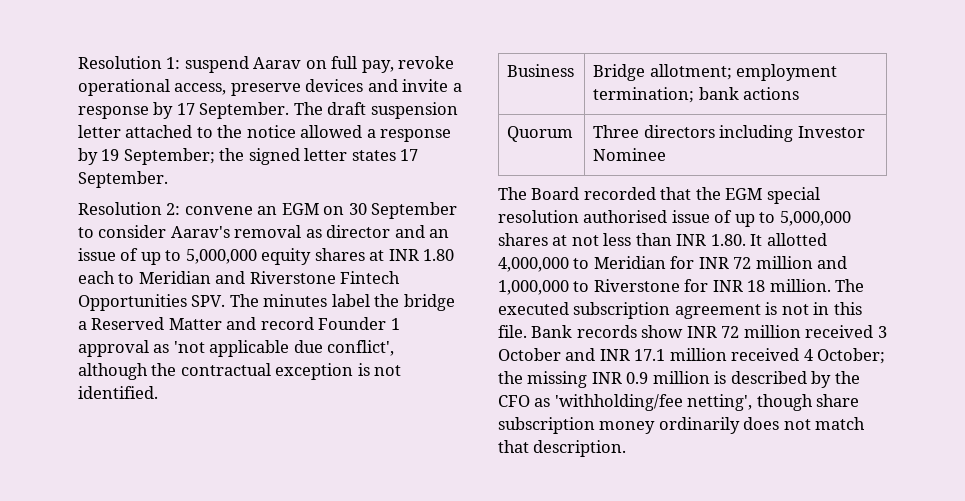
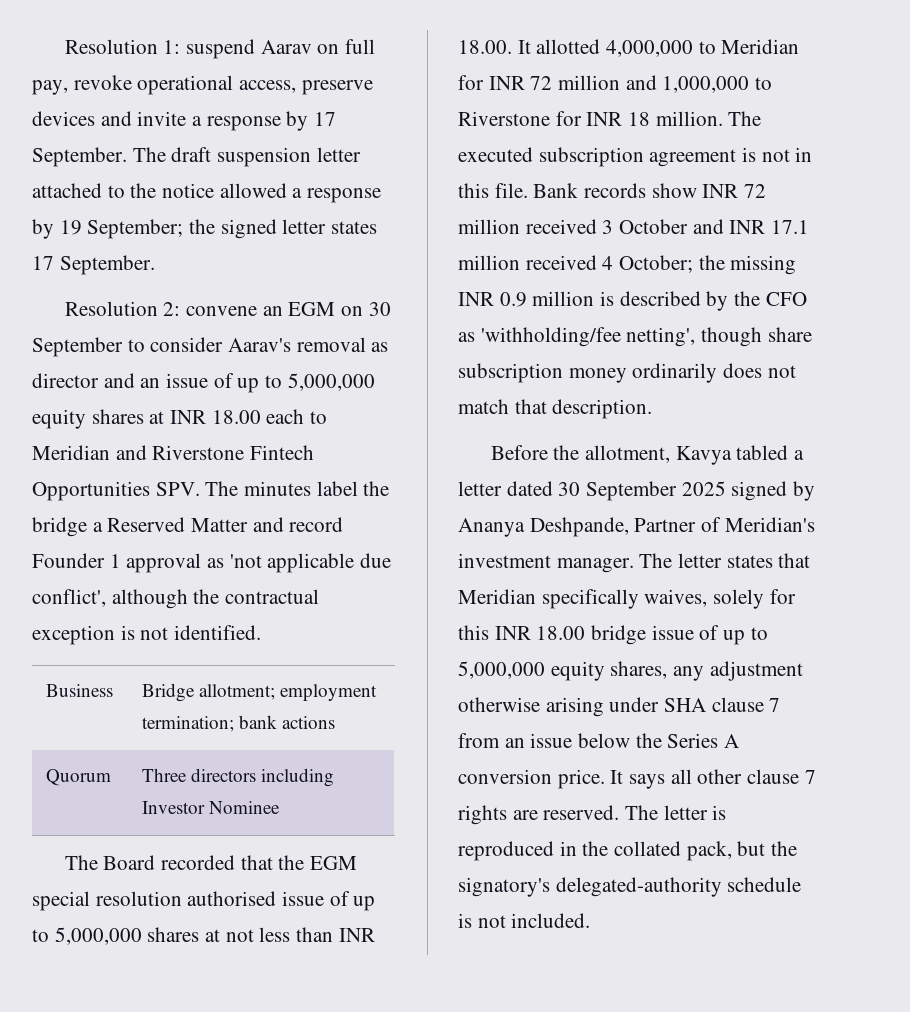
- Resolution 2: convene an EGM on 30 September to consider Aarav's removal as director and an issue of up to 5,000,000 equity shares at INR 1.80 each to Meridian and Riverstone Fintech Opportunities SPV. The minutes label the bridge a Reserved Matter and record Founder 1 approval as 'not applicable due conflict', although the contractual exception is not identified.
+ Resolution 2: convene an EGM on 30 September to consider Aarav's removal as director and an issue of up to 5,000,000 equity shares at INR 18.00 each to Meridian and Riverstone Fintech Opportunities SPV. The minutes label the bridge a Reserved Matter and record Founder 1 approval as 'not applicable due conflict', although the contractual exception is not identified.
- The Board recorded that the EGM special resolution authorised issue of up to 5,000,000 shares at not less than INR 1.80. It allotted 4,000,000 to Meridian for INR 72 million and 1,000,000 to Riverstone for INR 18 million.
+ The Board recorded that the EGM special resolution authorised issue of up to 5,000,000 shares at not less than INR 18.00. It allotted 4,000,000 to Meridian for INR 72 million and 1,000,000 to Riverstone for INR 18 million.
+ Before the allotment, Kavya tabled a letter dated 30 September 2025 signed by Ananya Deshpande, Partner of Meridian's investment manager. The letter states that Meridian specifically waives, solely for this INR 18.00 bridge issue of up to 5,000,000 equity shares, any adjustment otherwise arising under SHA clause 7 from an issue below the Series A conversion price. It says all other clause 7 rights are reserved. The letter is reproduced in the collated pack, but the signatory's delegated-authority schedule is not included.

